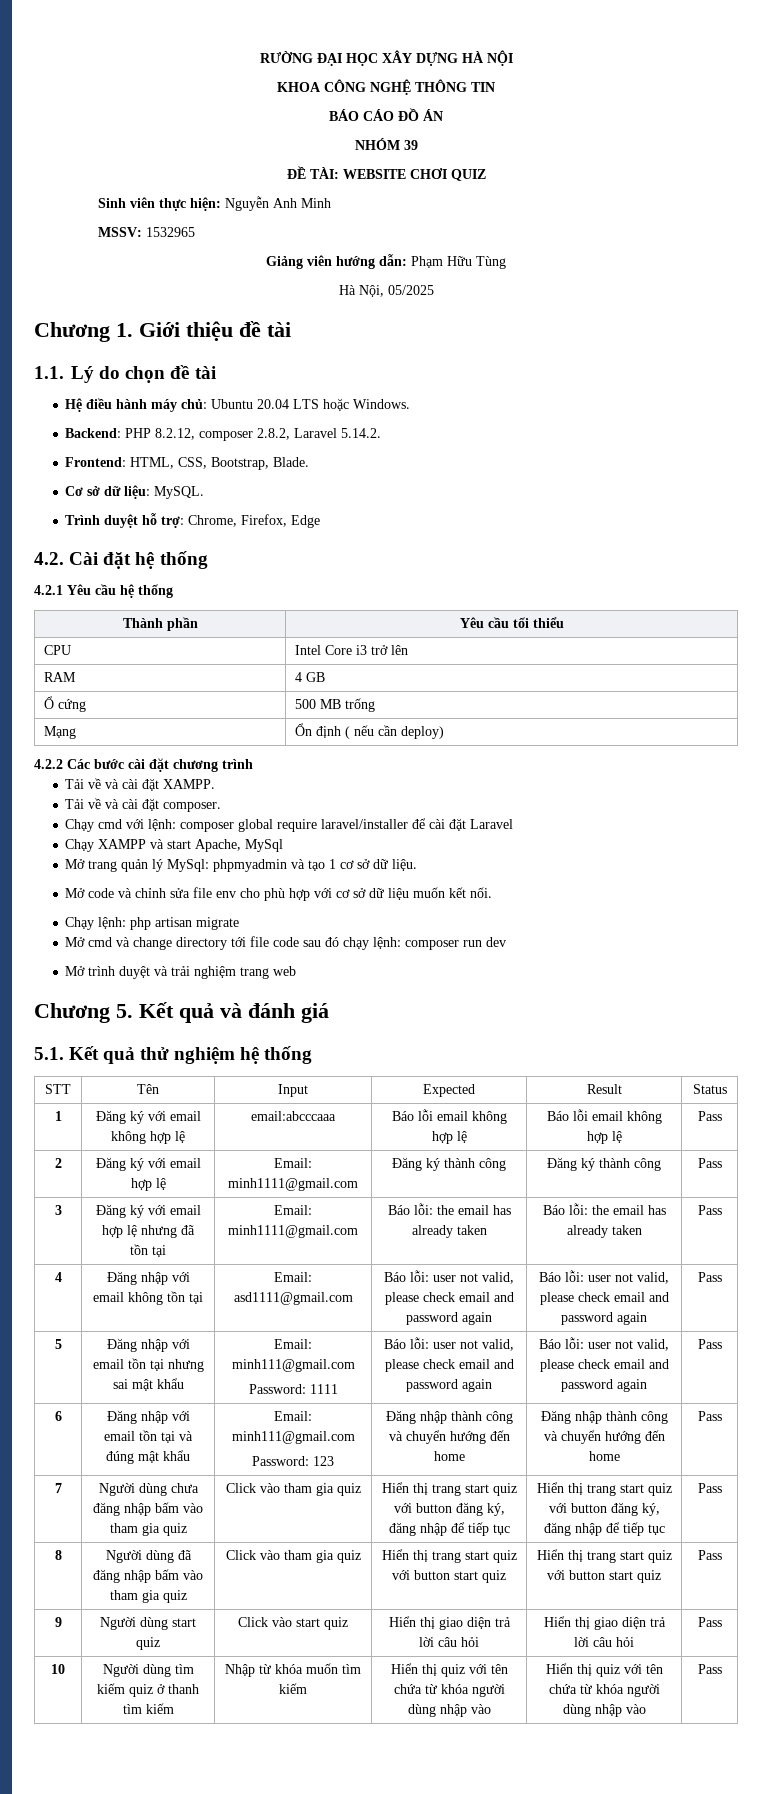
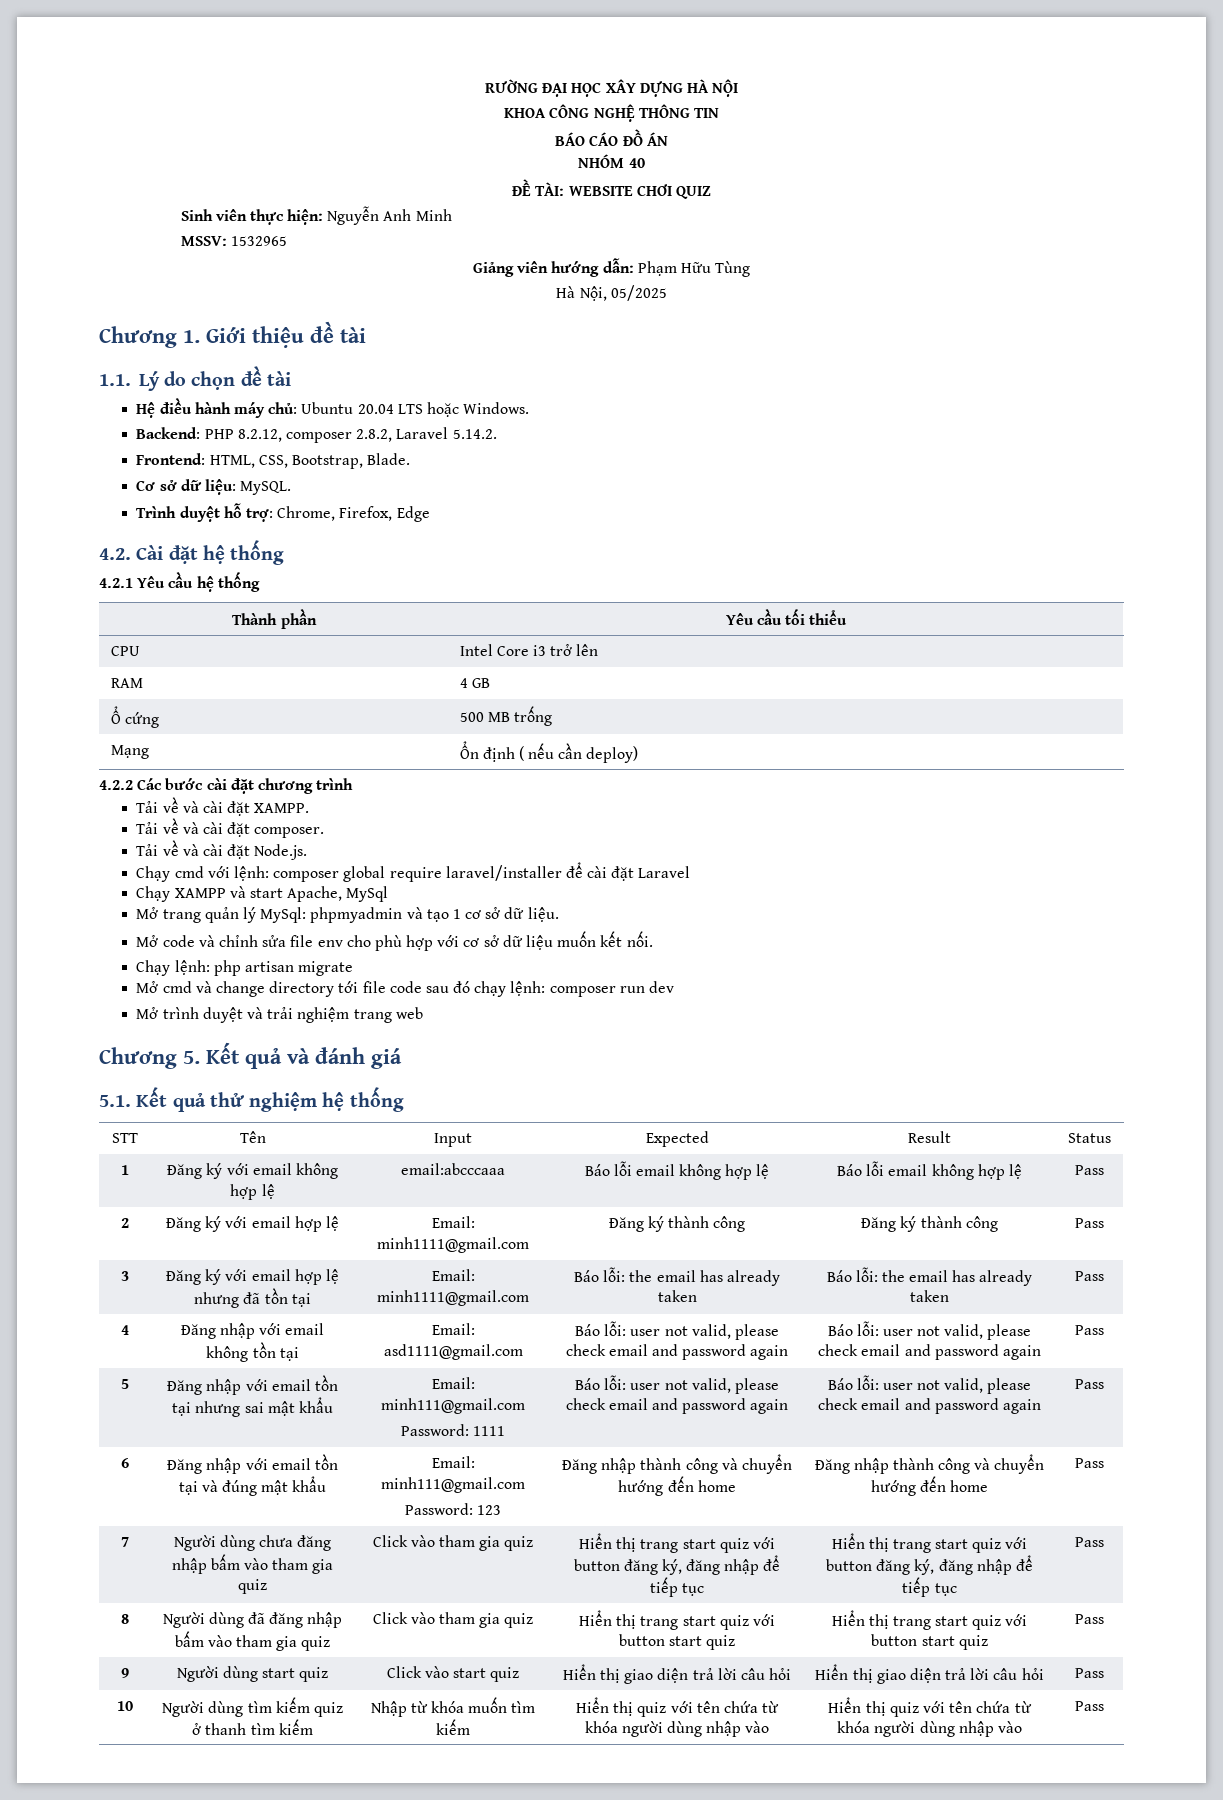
- NHÓM 39
+ NHÓM 40
+ Tải về và cài đặt Node.js.

